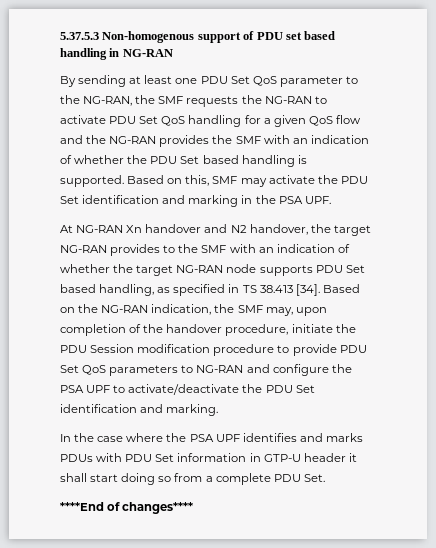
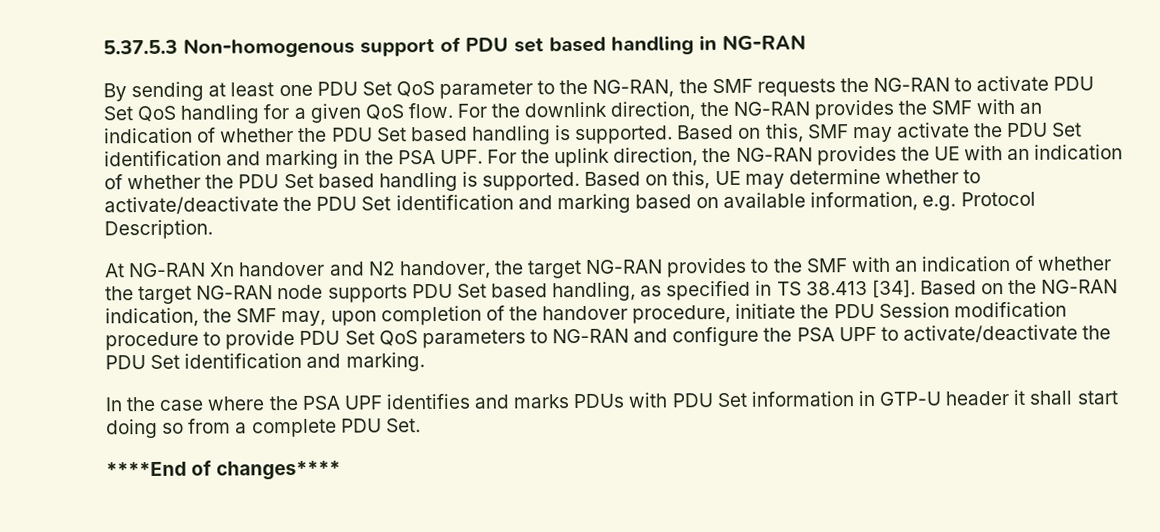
- By sending at least one PDU Set QoS parameter to the NG-RAN, the SMF requests the NG-RAN to activate PDU Set QoS handling for a given QoS flow and the NG-RAN provides the SMF with an indication of whether the PDU Set based handling is supported.
+ By sending at least one PDU Set QoS parameter to the NG-RAN, the SMF requests the NG-RAN to activate PDU Set QoS handling for a given QoS flow. For the downlink direction, the NG-RAN provides the SMF with an indication of whether the PDU Set based handling is supported.
- Based on this, SMF may activate the PDU Set identification and marking in the PSA UPF.
+ Based on this, SMF may activate the PDU Set identification and marking in the PSA UPF. For the uplink direction, the NG-RAN provides the UE with an indication of whether the PDU Set based handling is supported. Based on this, UE may determine whether to activate/deactivate the PDU Set identification and marking based on available information, e.g. Protocol Description.

